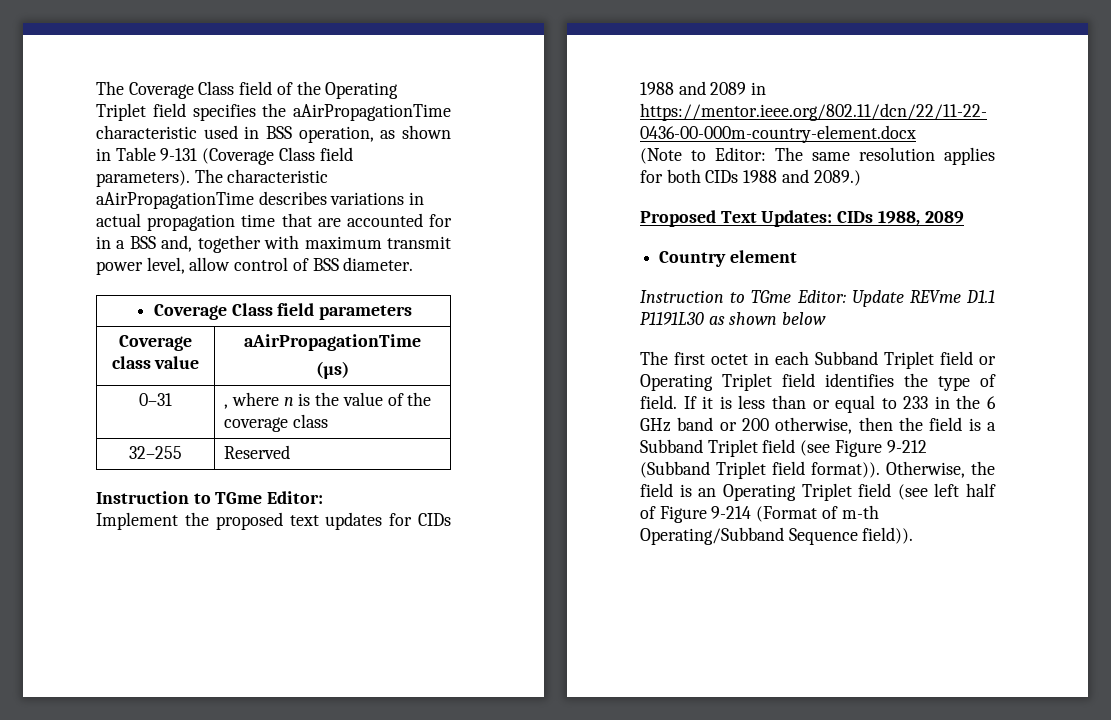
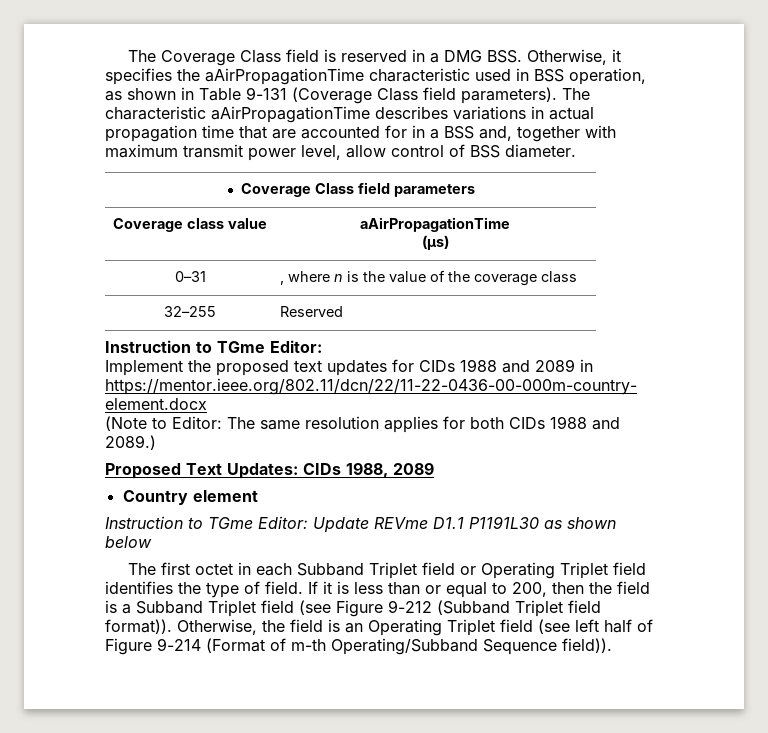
- The Coverage Class field of the Operating Triplet field specifies the aAirPropagationTime characteristic used in BSS operation, as shown in Table 9-131 (Coverage Class field parameters).
+ The Coverage Class field is reserved in a DMG BSS. Otherwise, it specifies the aAirPropagationTime characteristic used in BSS operation, as shown in Table 9-131 (Coverage Class field parameters).
- If it is less than or equal to 233 in the 6 GHz band or 200 otherwise, then the field is a Subband Triplet field (see Figure 9-212 (Subband Triplet field format)).
+ If it is less than or equal to 200, then the field is a Subband Triplet field (see Figure 9-212 (Subband Triplet field format)).

